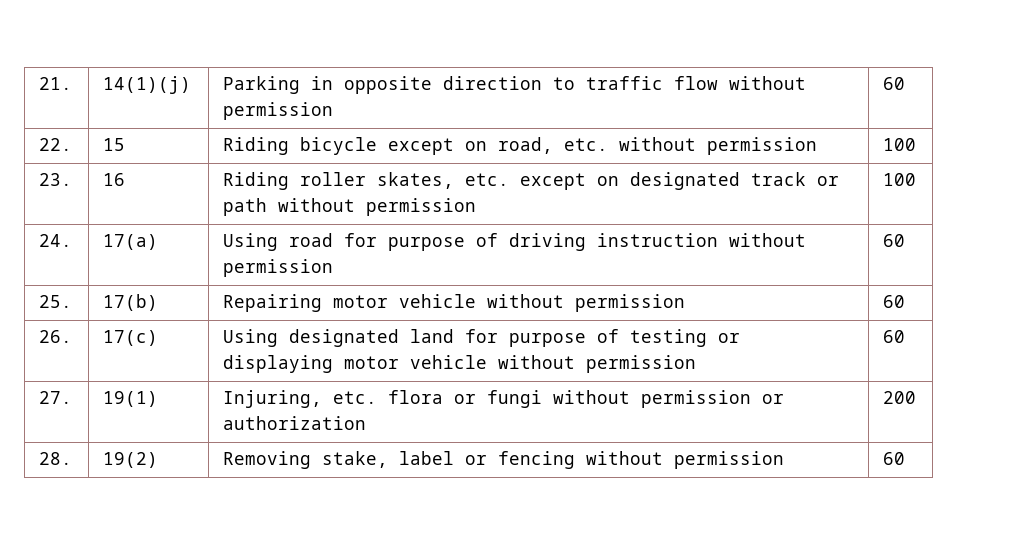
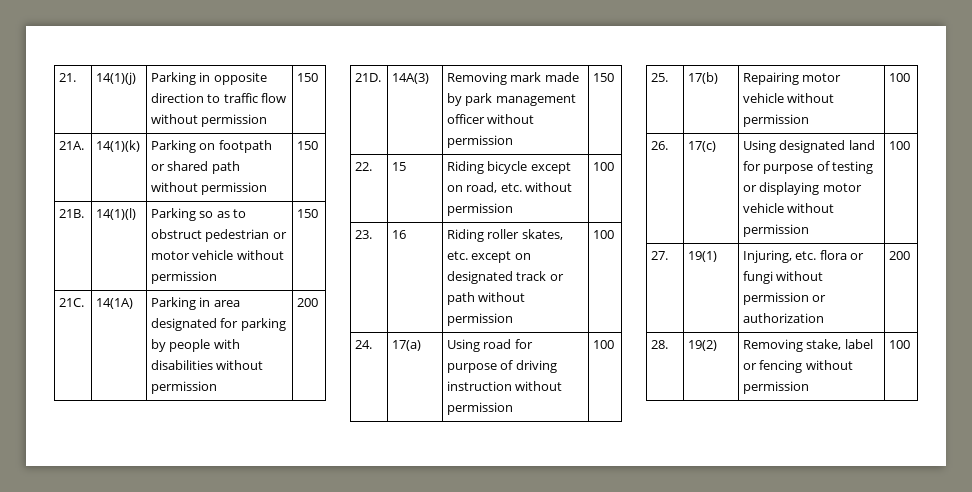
- 21. | 14(1)(j) | Parking in opposite direction to traffic flow without permission | 60
+ 21. | 14(1)(j) | Parking in opposite direction to traffic flow without permission | 150
+ 21A. | 14(1)(k) | Parking on footpath or shared path without permission | 150
+ 21B. | 14(1)(l) | Parking so as to obstruct pedestrian or motor vehicle without permission | 150
+ 21C. | 14(1A) | Parking in area designated for parking by people with disabilities without permission | 200
+ 21D. | 14A(3) | Removing mark made by park management officer without permission | 150
- 24. | 17(a) | Using road for purpose of driving instruction without permission | 60
+ 24. | 17(a) | Using road for purpose of driving instruction without permission | 100
- 25. | 17(b) | Repairing motor vehicle without permission | 60
+ 25. | 17(b) | Repairing motor vehicle without permission | 100
- 26. | 17(c) | Using designated land for purpose of testing or displaying motor vehicle without permission | 60
+ 26. | 17(c) | Using designated land for purpose of testing or displaying motor vehicle without permission | 100
- 28. | 19(2) | Removing stake, label or fencing without permission | 60
+ 28. | 19(2) | Removing stake, label or fencing without permission | 100

